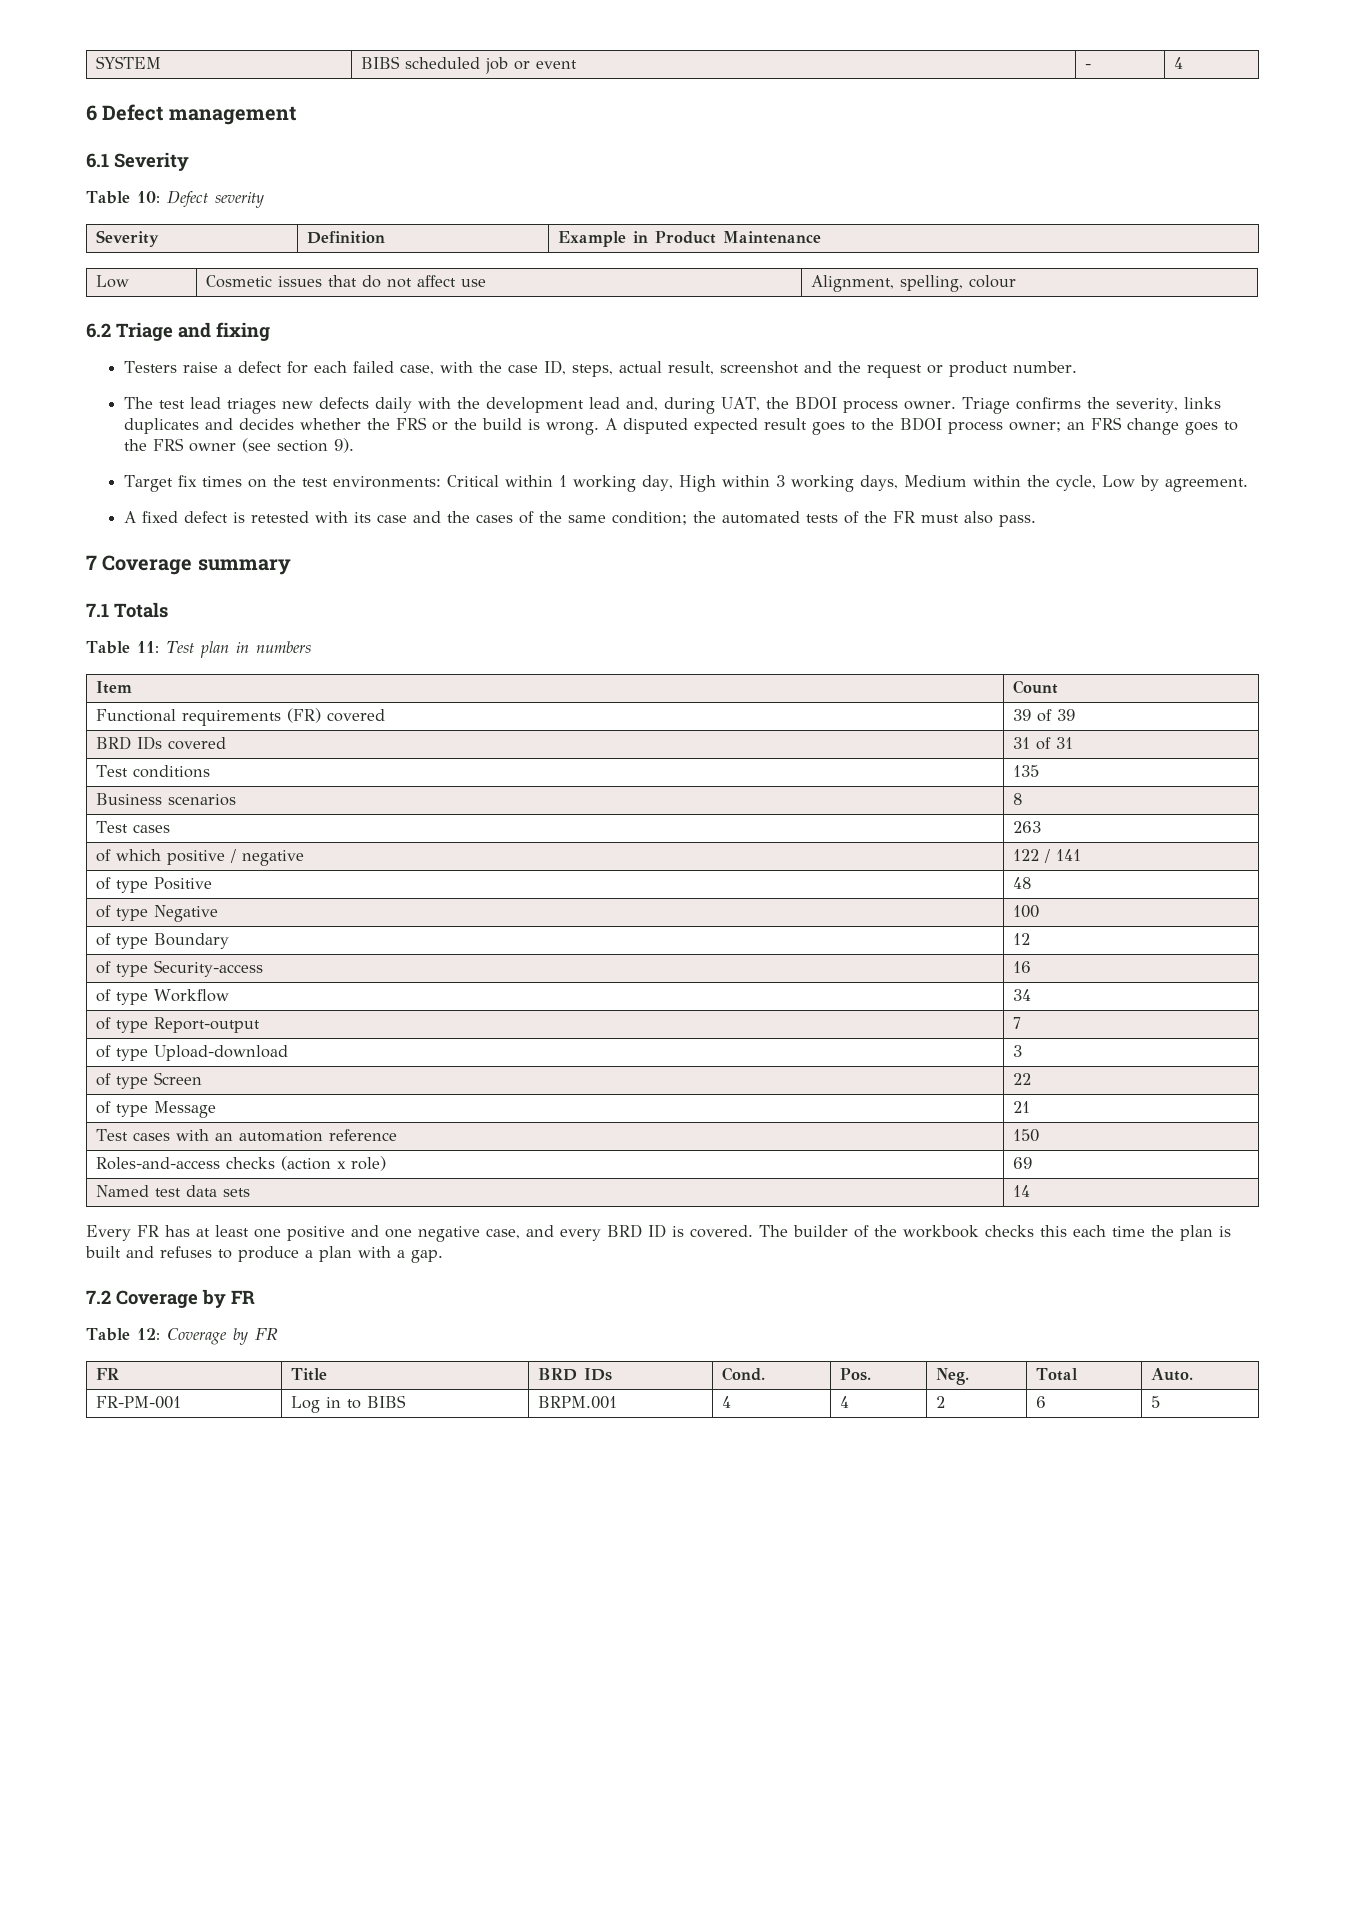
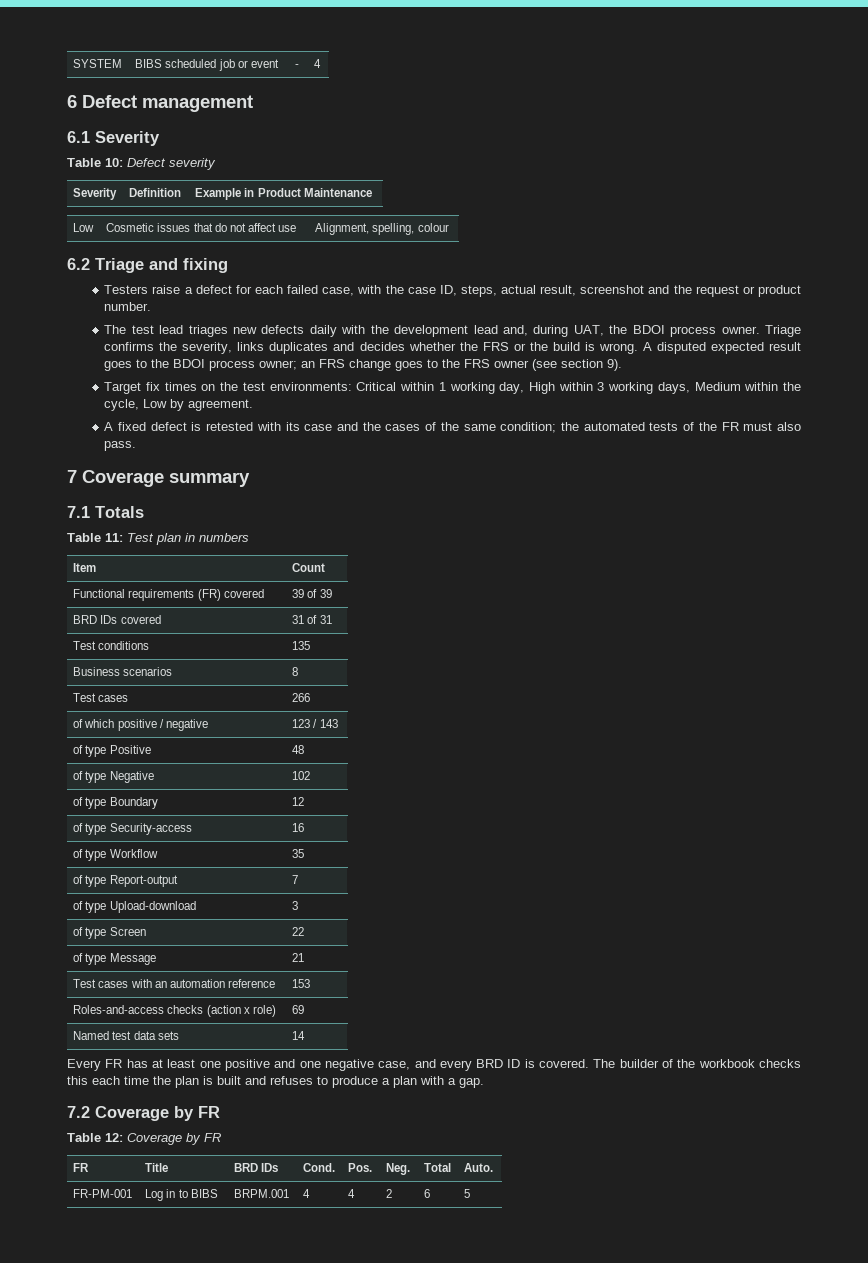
- Test cases | 263
+ Test cases | 266
- of which positive / negative | 122 / 141
+ of which positive / negative | 123 / 143
- of type Negative | 100
+ of type Negative | 102
- of type Workflow | 34
+ of type Workflow | 35
- Test cases with an automation reference | 150
+ Test cases with an automation reference | 153

